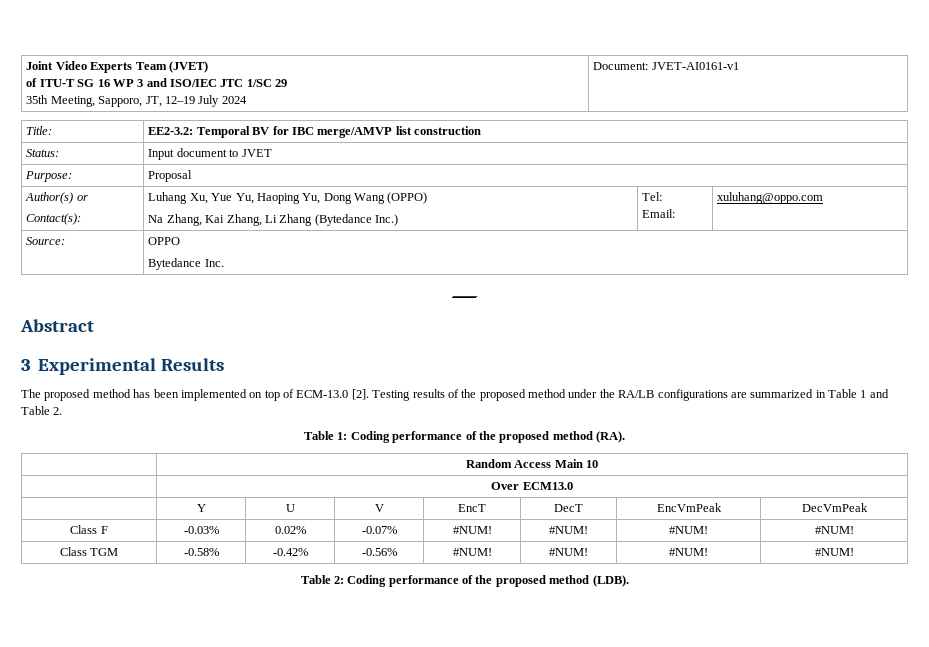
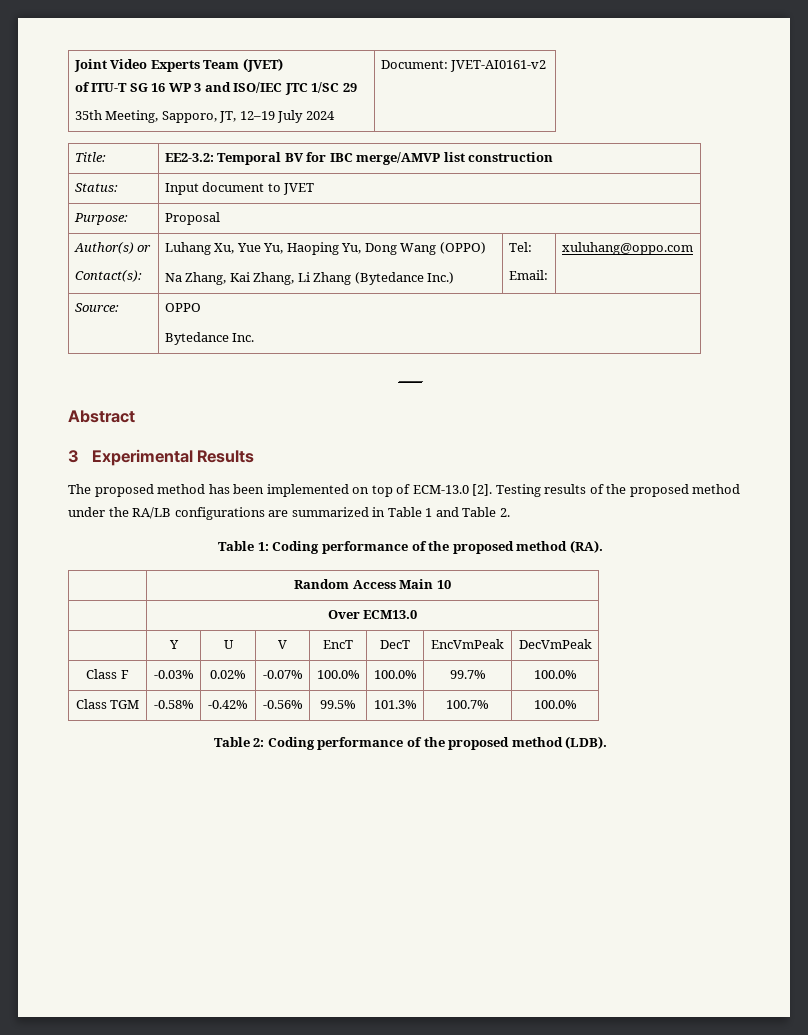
  Joint Video Experts Team (JVET)
  of ITU-T SG 16 WP 3 and ISO/IEC JTC 1/SC 29
- 35th Meeting, Sapporo, JT, 12–19 July 2024 | Document: JVET-AI0161-v1
+ 35th Meeting, Sapporo, JT, 12–19 July 2024 | Document: JVET-AI0161-v2
- Class F | -0.03% | 0.02% | -0.07% | #NUM! | #NUM! | #NUM! | #NUM!
+ Class F | -0.03% | 0.02% | -0.07% | 100.0% | 100.0% | 99.7% | 100.0%
- Class TGM | -0.58% | -0.42% | -0.56% | #NUM! | #NUM! | #NUM! | #NUM!
+ Class TGM | -0.58% | -0.42% | -0.56% | 99.5% | 101.3% | 100.7% | 100.0%

